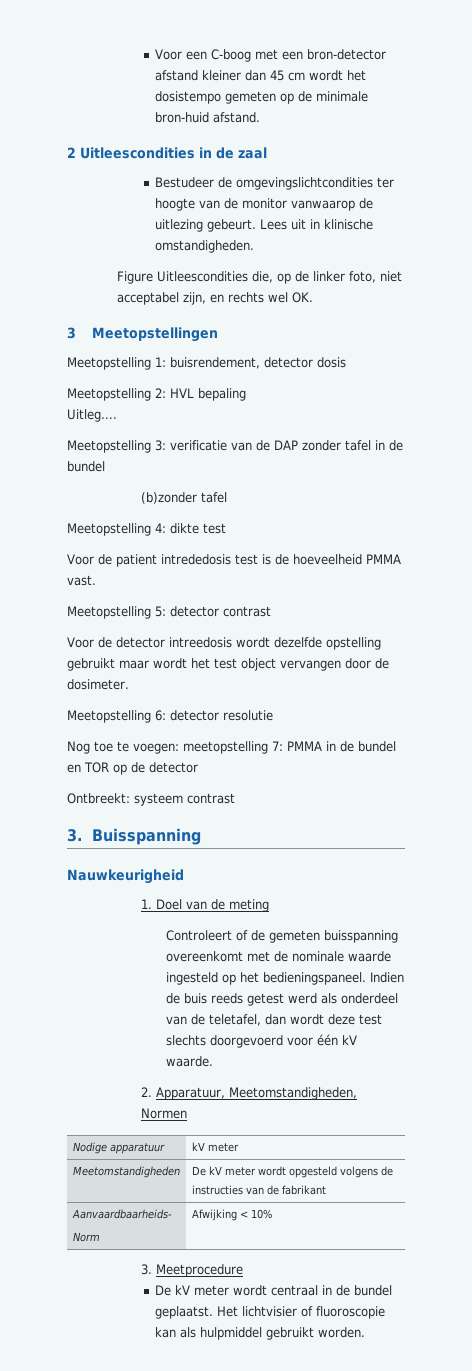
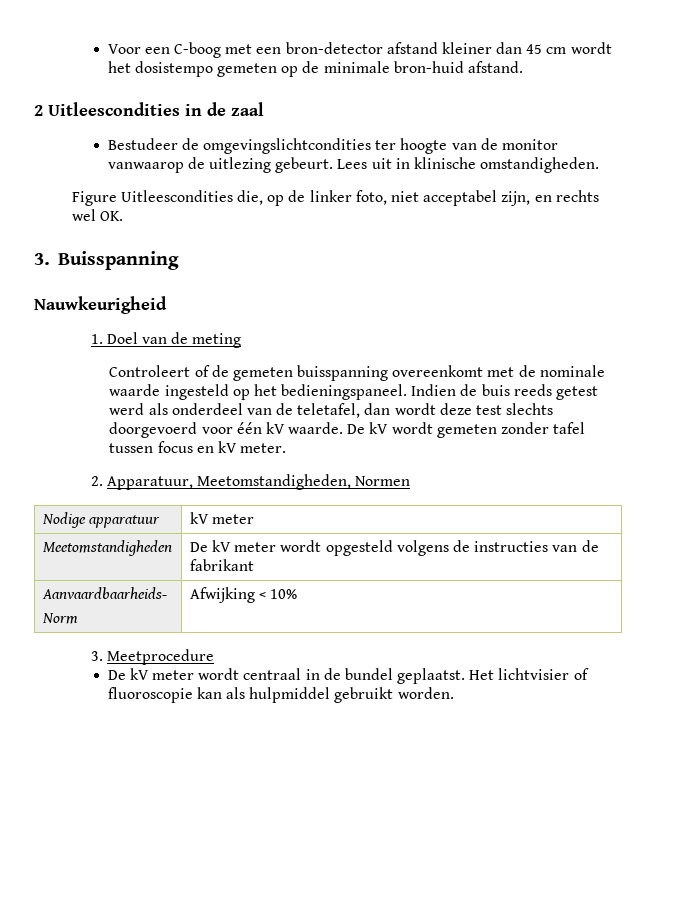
- 3 Meetopstellingen
- Meetopstelling 1: buisrendement, detector dosis
- Meetopstelling 2: HVL bepaling
- Uitleg….
- Meetopstelling 3: verificatie van de DAP zonder tafel in de bundel
- (b)zonder tafel
- Meetopstelling 4: dikte test
- Voor de patient intrededosis test is de hoeveelheid PMMA vast.
- Meetopstelling 5: detector contrast
- Voor de detector intreedosis wordt dezelfde opstelling gebruikt maar wordt het test object vervangen door de dosimeter.
- Meetopstelling 6: detector resolutie
- Nog toe te voegen: meetopstelling 7: PMMA in de bundel en TOR op de detector
- Ontbreekt: systeem contrast
+ De kV wordt gemeten zonder tafel tussen focus en kV meter.

